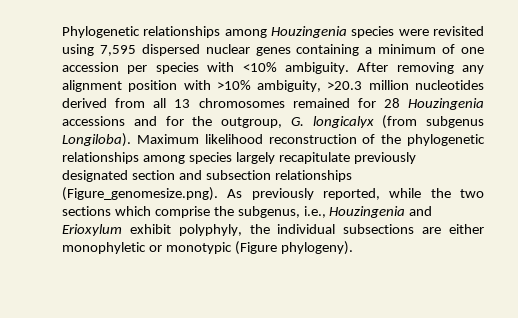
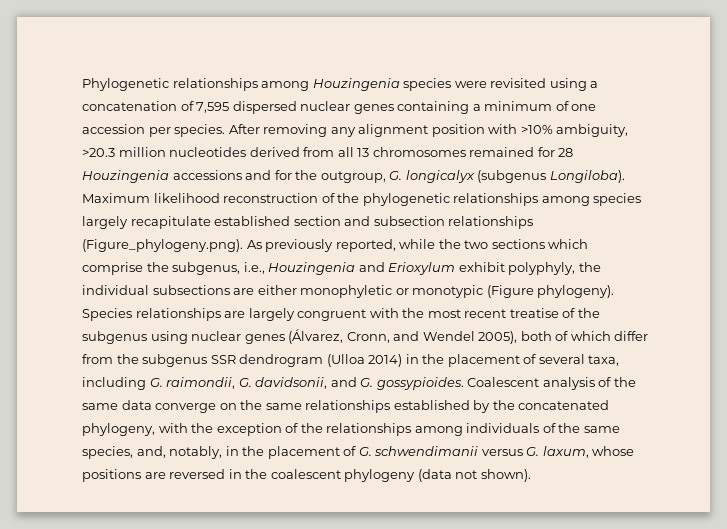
- Phylogenetic relationships among Houzingenia species were revisited using 7,595 dispersed nuclear genes containing a minimum of one accession per species with <10% ambiguity.
+ Phylogenetic relationships among Houzingenia species were revisited using a concatenation of 7,595 dispersed nuclear genes containing a minimum of one accession per species.
- After removing any alignment position with >10% ambiguity, >20.3 million nucleotides derived from all 13 chromosomes remained for 28 Houzingenia accessions and for the outgroup, G. longicalyx (from subgenus Longiloba).
+ After removing any alignment position with >10% ambiguity, >20.3 million nucleotides derived from all 13 chromosomes remained for 28 Houzingenia accessions and for the outgroup, G. longicalyx (subgenus Longiloba).
- Maximum likelihood reconstruction of the phylogenetic relationships among species largely recapitulate previously designated section and subsection relationships (Figure_genomesize.png). As previously reported, while the two sections which comprise the subgenus, i.e., Houzingenia and Erioxylum exhibit polyphyly, the individual subsections are either monophyletic or monotypic (Figure phylogeny).
+ Maximum likelihood reconstruction of the phylogenetic relationships among species largely recapitulate established section and subsection relationships (Figure_phylogeny.png). As previously reported, while the two sections which comprise the subgenus, i.e., Houzingenia and Erioxylum exhibit polyphyly, the individual subsections are either monophyletic or monotypic (Figure phylogeny).
+ Species relationships are largely congruent with the most recent treatise of the subgenus using nuclear genes (Álvarez, Cronn, and Wendel 2005), both of which differ from the subgenus SSR dendrogram (Ulloa 2014) in the placement of several taxa, including G. raimondii, G. davidsonii, and G. gossypioides. Coalescent analysis of the same data converge on the same relationships established by the concatenated phylogeny, with the exception of the relationships among individuals of the same species, and, notably, in the placement of G. schwendimanii versus G. laxum, whose positions are reversed in the coalescent phylogeny (data not shown).

